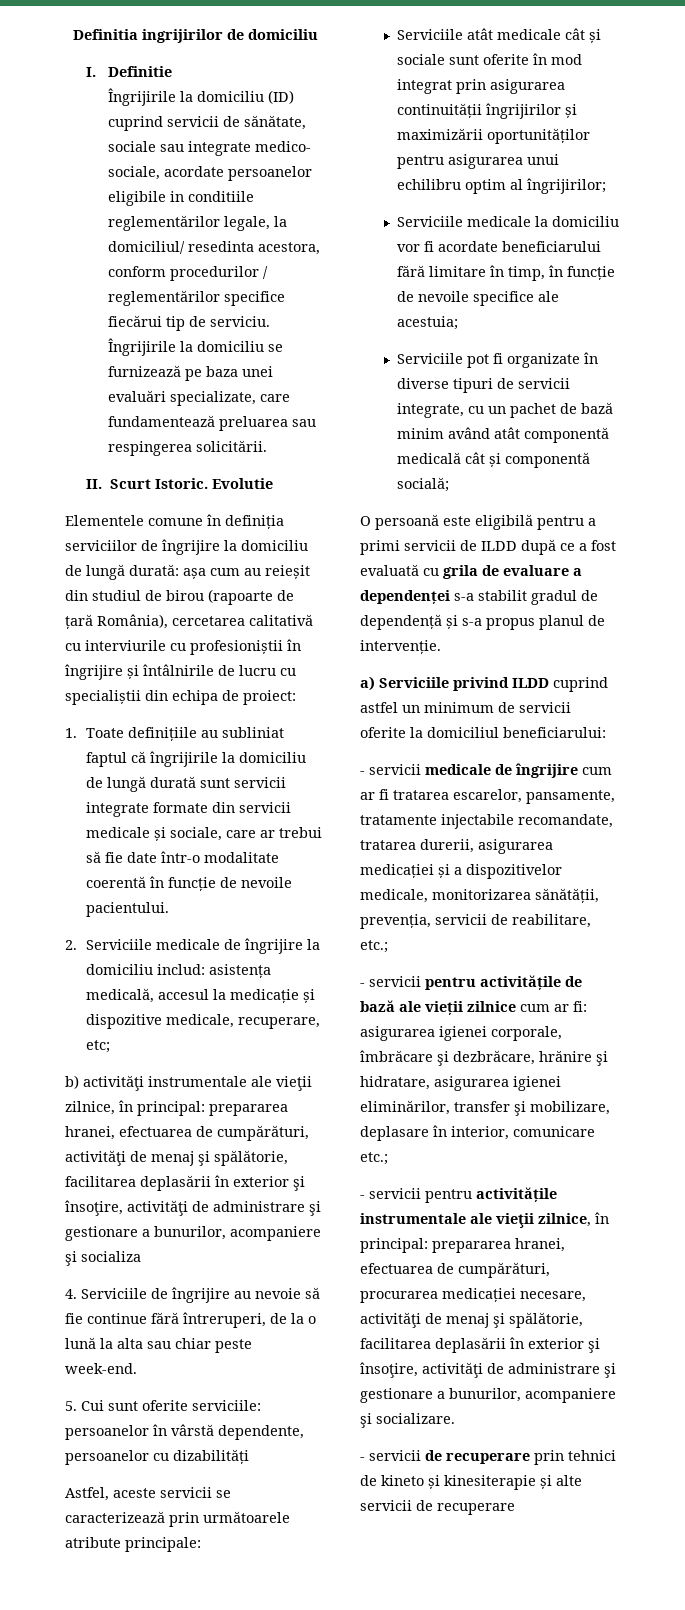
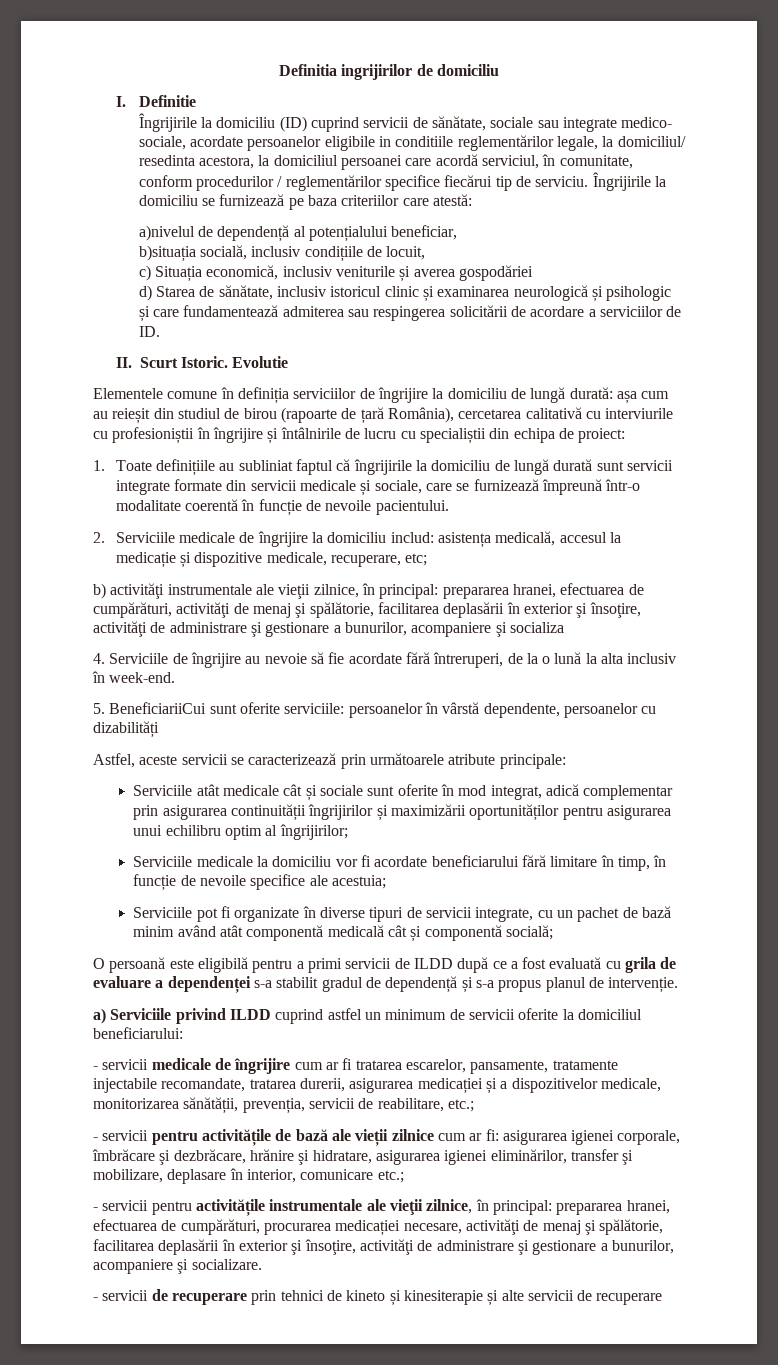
- Îngrijirile la domiciliu (ID) cuprind servicii de sănătate, sociale sau integrate medico- sociale, acordate persoanelor eligibile in conditiile reglementărilor legale, la domiciliul/ resedinta acestora, conform procedurilor / reglementărilor specifice fiecărui tip de serviciu.
+ Îngrijirile la domiciliu (ID) cuprind servicii de sănătate, sociale sau integrate medico- sociale, acordate persoanelor eligibile in conditiile reglementărilor legale, la domiciliul/ resedinta acestora, la domiciliul persoanei care acordă serviciul, în comunitate, conform procedurilor / reglementărilor specifice fiecărui tip de serviciu.
- Îngrijirile la domiciliu se furnizează pe baza unei evaluări specializate, care fundamentează preluarea sau respingerea solicitării.
+ Îngrijirile la domiciliu se furnizează pe baza criteriilor care atestă:
+ a)nivelul de dependență al potențialului beneficiar,
+ b)situația socială, inclusiv condițiile de locuit,
+ c) Situația economică, inclusiv veniturile și averea gospodăriei
+ d) Starea de sănătate, inclusiv istoricul clinic și examinarea neurologică și psihologic și care fundamentează admiterea sau respingerea solicitării de acordare a serviciilor de ID.
- 1. Toate definițiile au subliniat faptul că îngrijirile la domiciliu de lungă durată sunt servicii integrate formate din servicii medicale și sociale, care ar trebui să fie date într-o modalitate coerentă în funcție de nevoile pacientului.
+ 1. Toate definițiile au subliniat faptul că îngrijirile la domiciliu de lungă durată sunt servicii integrate formate din servicii medicale și sociale, care se furnizează împreună într-o modalitate coerentă în funcție de nevoile pacientului.
- 4. Serviciile de îngrijire au nevoie să fie continue fără întreruperi, de la o lună la alta sau chiar peste week-end.
+ 4. Serviciile de îngrijire au nevoie să fie acordate fără întreruperi, de la o lună la alta inclusiv în week-end.
- 5. Cui sunt oferite serviciile: persoanelor în vârstă dependente, persoanelor cu dizabilități
+ 5. BeneficiariiCui sunt oferite serviciile: persoanelor în vârstă dependente, persoanelor cu dizabilități
- Serviciile atât medicale cât și sociale sunt oferite în mod integrat prin asigurarea continuității îngrijirilor și maximizării oportunităților pentru asigurarea unui echilibru optim al îngrijirilor;
+ Serviciile atât medicale cât și sociale sunt oferite în mod integrat, adică complementar prin asigurarea continuității îngrijirilor și maximizării oportunităților pentru asigurarea unui echilibru optim al îngrijirilor;

